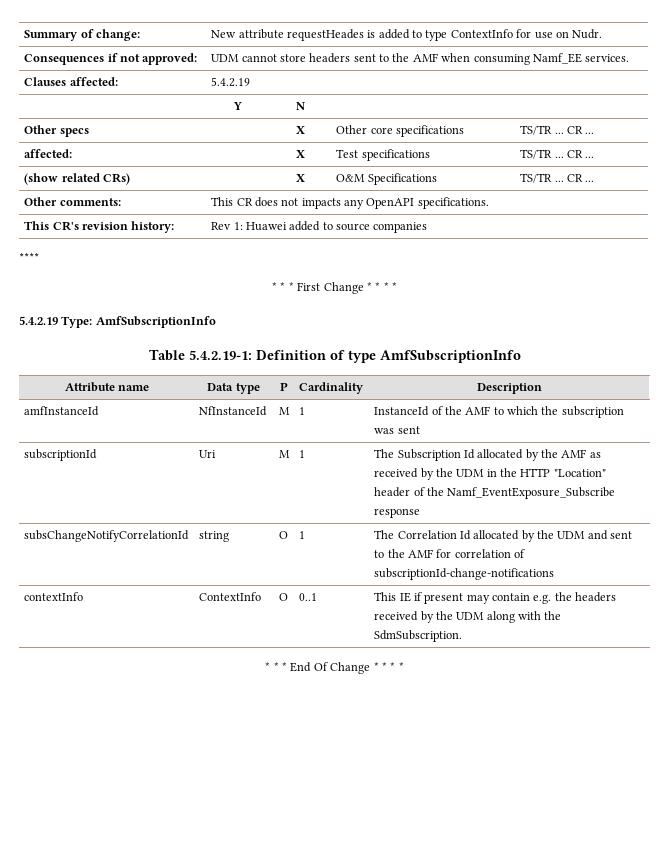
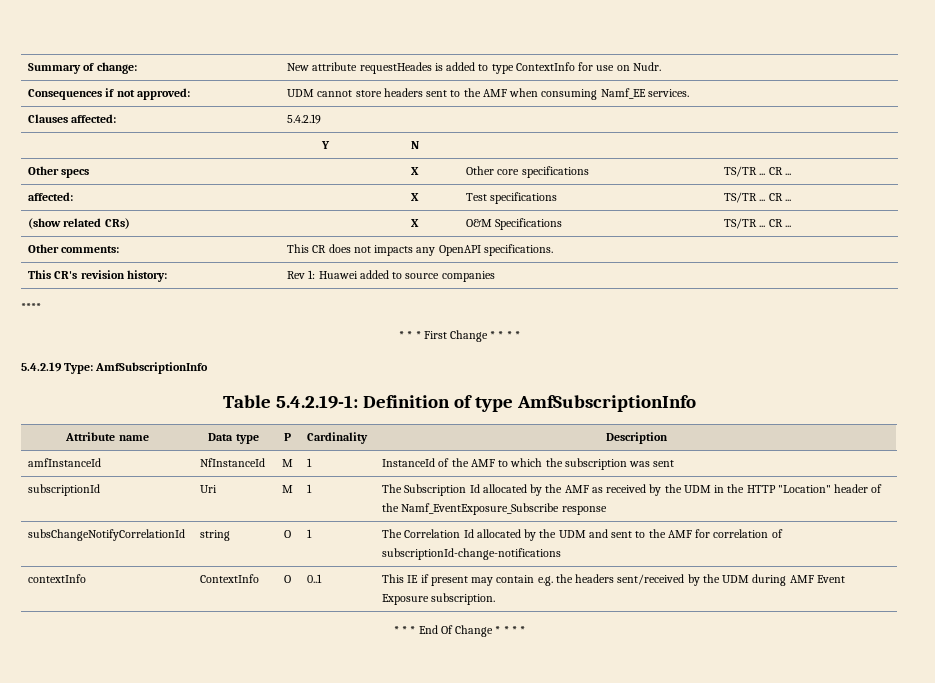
- contextInfo | ContextInfo | O | 0..1 | This IE if present may contain e.g. the headers received by the UDM along with the SdmSubscription.
+ contextInfo | ContextInfo | O | 0..1 | This IE if present may contain e.g. the headers sent/received by the UDM during AMF Event Exposure subscription.

